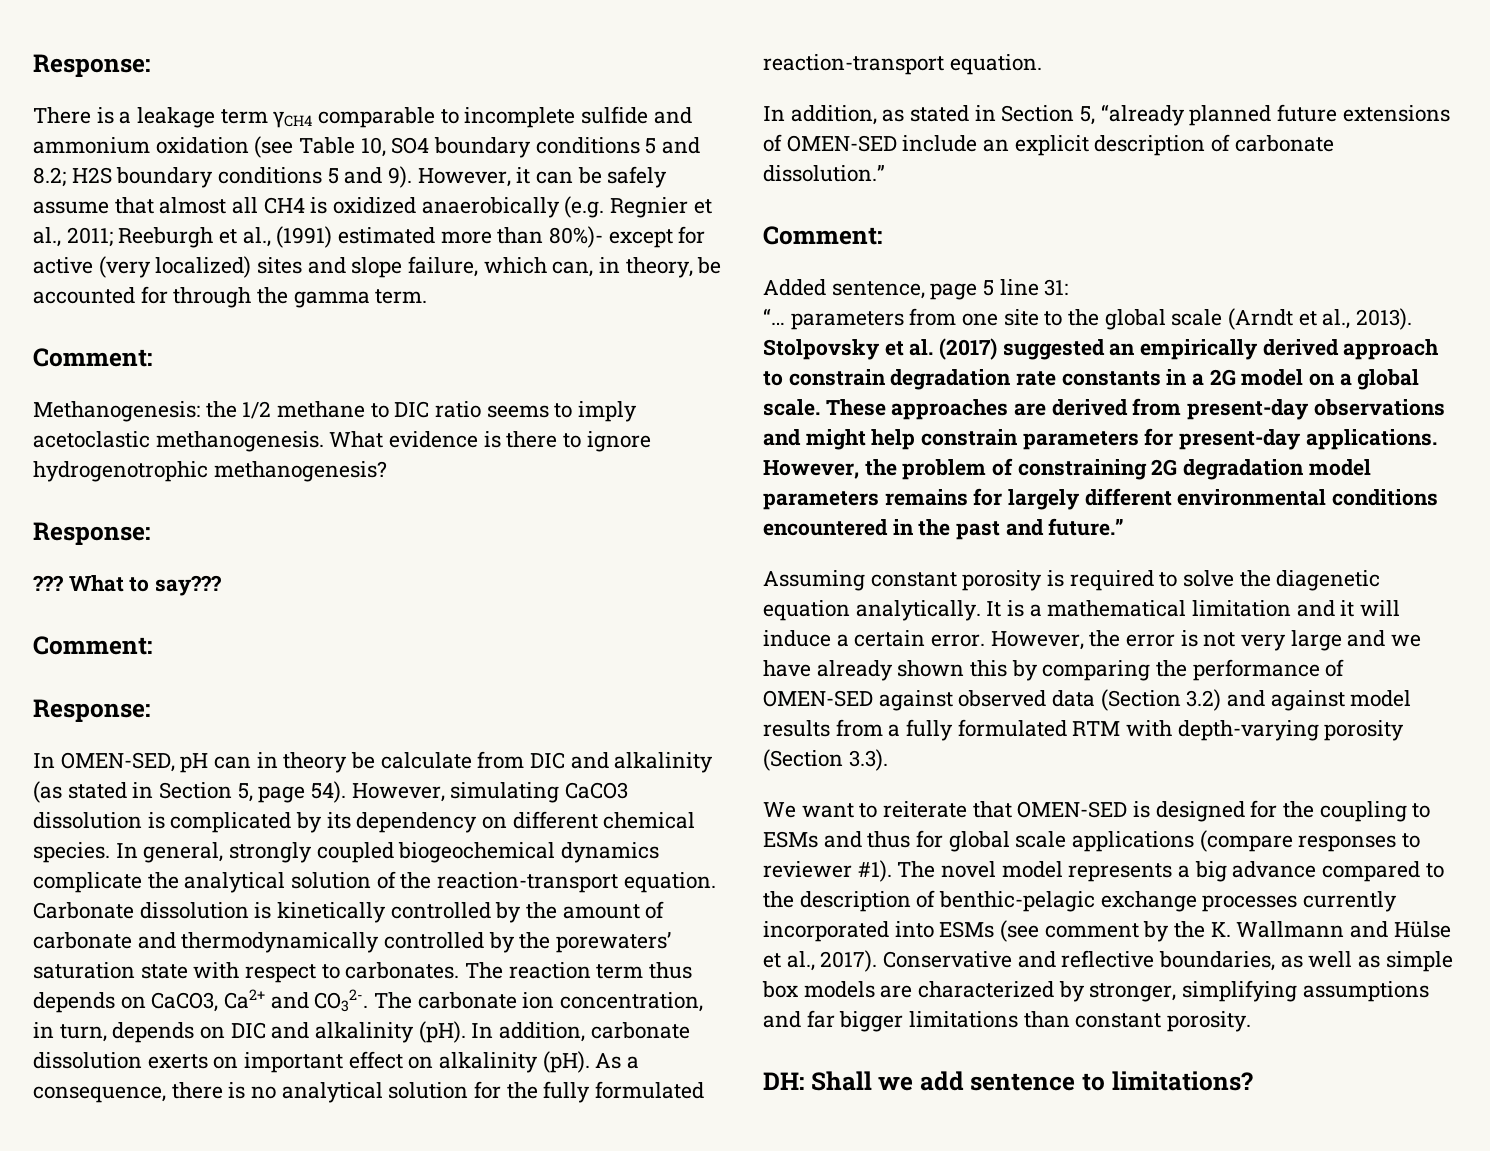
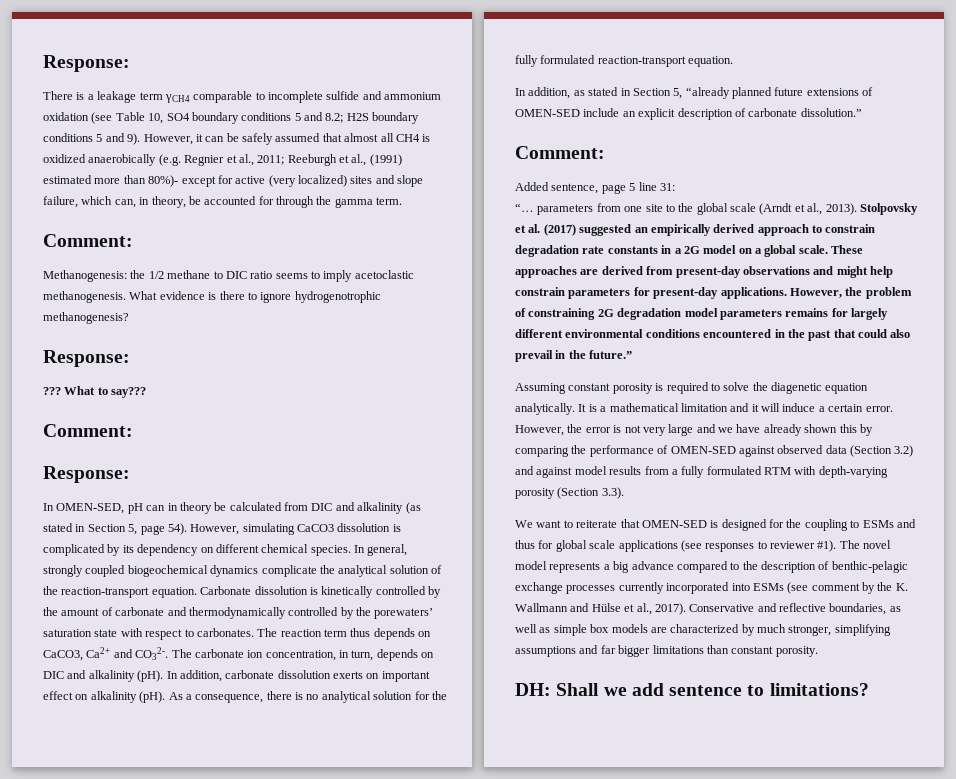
- However, it can be safely assume that almost all CH4 is oxidized anaerobically (e.g. Regnier et al., 2011; Reeburgh et al., (1991) estimated more than 80%)- except for active (very localized) sites and slope failure, which can, in theory, be accounted for through the gamma term.
+ However, it can be safely assumed that almost all CH4 is oxidized anaerobically (e.g. Regnier et al., 2011; Reeburgh et al., (1991) estimated more than 80%)- except for active (very localized) sites and slope failure, which can, in theory, be accounted for through the gamma term.
- In OMEN-SED, pH can in theory be calculate from DIC and alkalinity (as stated in Section 5, page 54).
+ In OMEN-SED, pH can in theory be calculated from DIC and alkalinity (as stated in Section 5, page 54).
- However, the problem of constraining 2G degradation model parameters remains for largely different environmental conditions encountered in the past and future.”
+ However, the problem of constraining 2G degradation model parameters remains for largely different environmental conditions encountered in the past that could also prevail in the future.”
- We want to reiterate that OMEN-SED is designed for the coupling to ESMs and thus for global scale applications (compare responses to reviewer #1).
+ We want to reiterate that OMEN-SED is designed for the coupling to ESMs and thus for global scale applications (see responses to reviewer #1).
- Conservative and reflective boundaries, as well as simple box models are characterized by stronger, simplifying assumptions and far bigger limitations than constant porosity.
+ Conservative and reflective boundaries, as well as simple box models are characterized by much stronger, simplifying assumptions and far bigger limitations than constant porosity.

